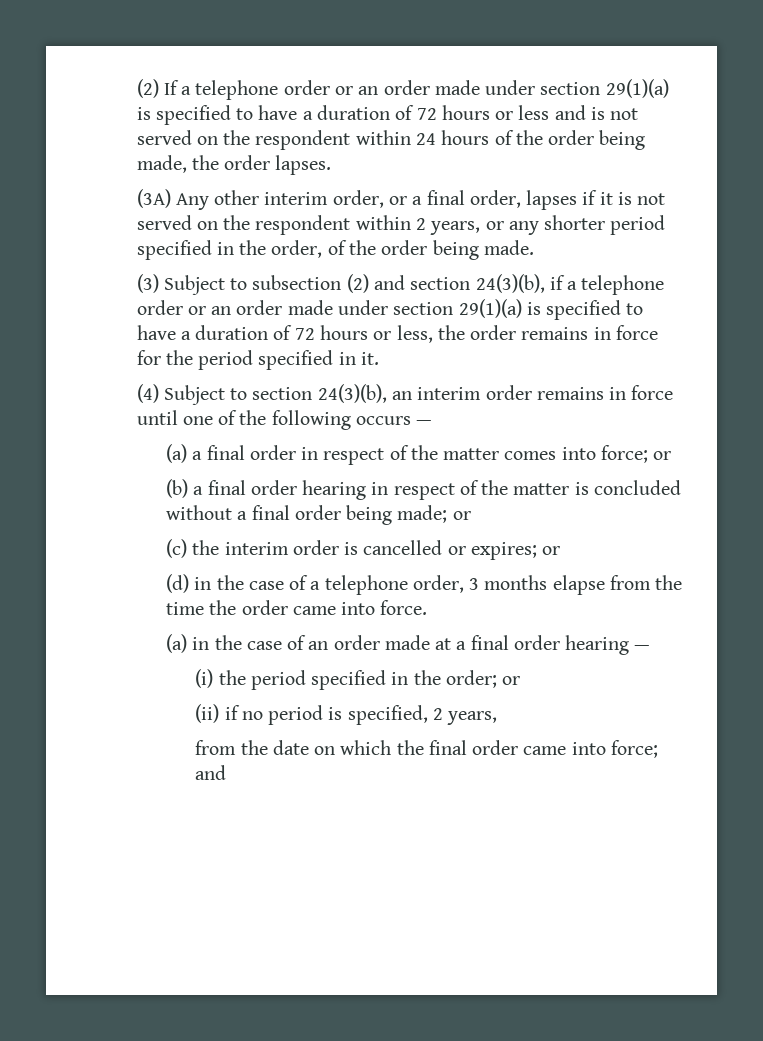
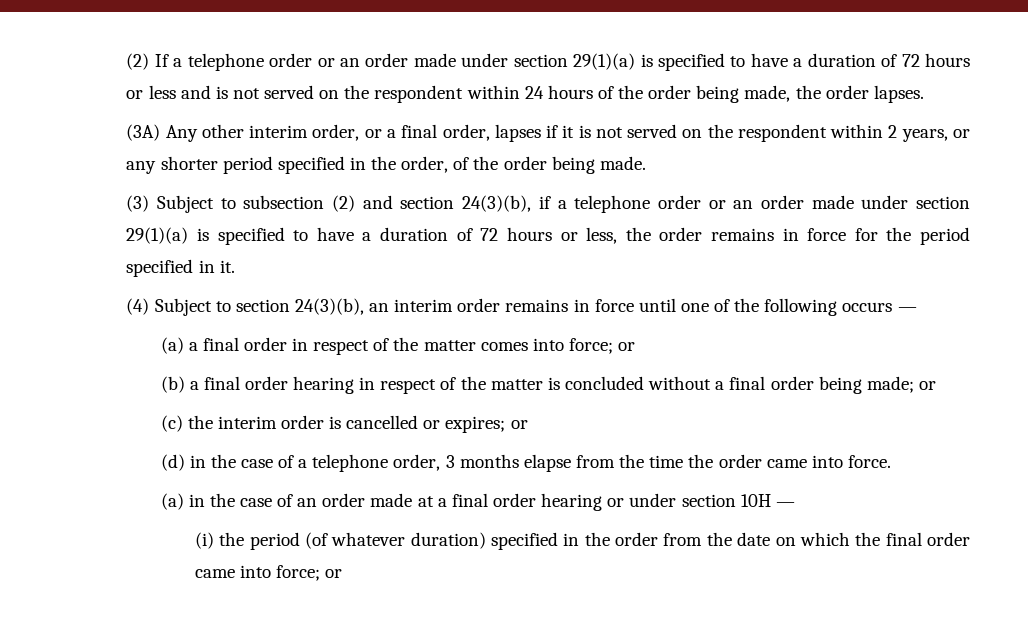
- (a) in the case of an order made at a final order hearing —
+ (a) in the case of an order made at a final order hearing or under section 10H —
- (i) the period specified in the order; or
- (ii) if no period is specified, 2 years,
- from the date on which the final order came into force; and
+ (i) the period (of whatever duration) specified in the order from the date on which the final order came into force; or

